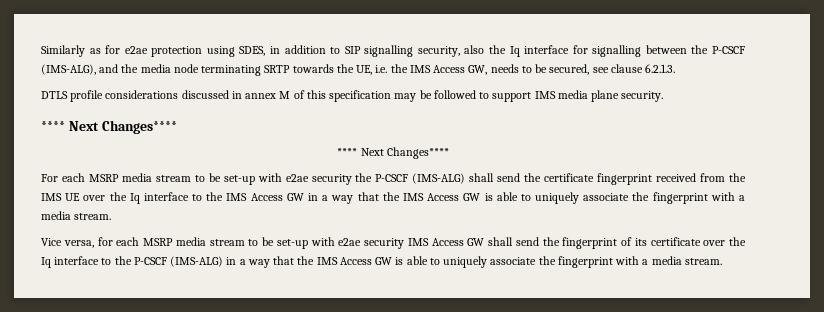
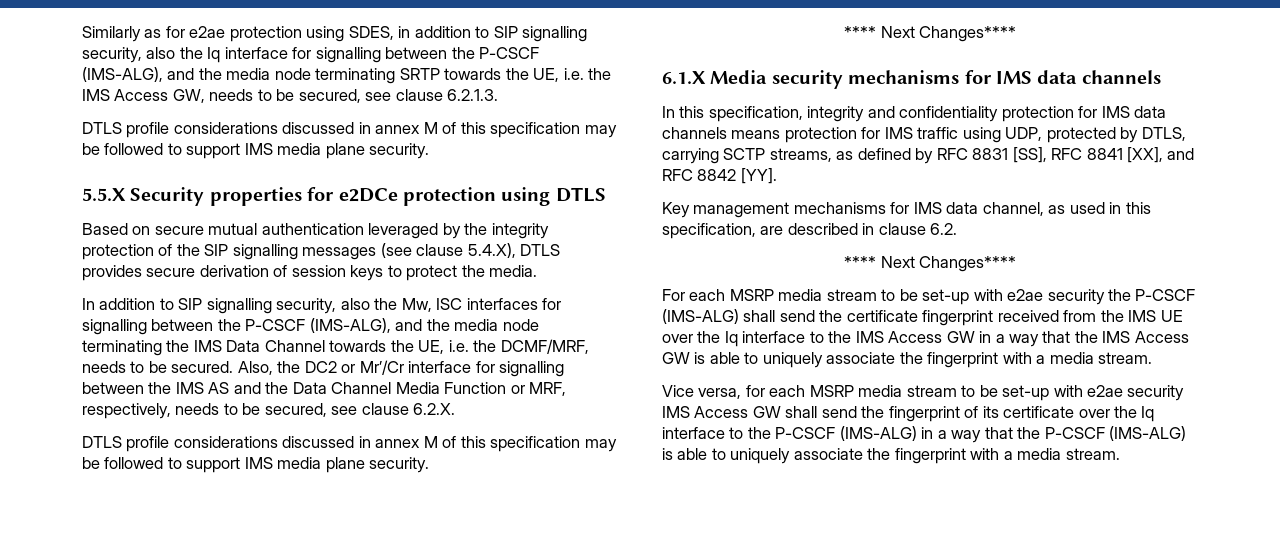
  Similarly as for e2ae protection using SDES, in addition to SIP signalling security, also the Iq interface for signalling between the P-CSCF (IMS-ALG), and the media node terminating SRTP towards the UE, i.e. the IMS Access GW, needs to be secured, see clause 6.2.1.3.
  DTLS profile considerations discussed in annex M of this specification may be followed to support IMS media plane security.
+ 5.5.X Security properties for e2DCe protection using DTLS
+ Based on secure mutual authentication leveraged by the integrity protection of the SIP signalling messages (see clause 5.4.X), DTLS provides secure derivation of session keys to protect the media.
+ In addition to SIP signalling security, also the Mw, ISC interfaces for signalling between the P-CSCF (IMS-ALG), and the media node terminating the IMS Data Channel towards the UE, i.e. the DCMF/MRF, needs to be secured. Also, the DC2 or Mr’/Cr interface for signalling between the IMS AS and the Data Channel Media Function or MRF, respectively, needs to be secured, see clause 6.2.X.
+ DTLS profile considerations discussed in annex M of this specification may be followed to support IMS media plane security.
  **** Next Changes****
+ 6.1.X Media security mechanisms for IMS data channels
+ In this specification, integrity and confidentiality protection for IMS data channels means protection for IMS traffic using UDP, protected by DTLS, carrying SCTP streams, as defined by RFC 8831 [SS], RFC 8841 [XX], and RFC 8842 [YY].
+ Key management mechanisms for IMS data channel, as used in this specification, are described in clause 6.2.
- Vice versa, for each MSRP media stream to be set-up with e2ae security IMS Access GW shall send the fingerprint of its certificate over the Iq interface to the P-CSCF (IMS-ALG) in a way that the IMS Access GW is able to uniquely associate the fingerprint with a media stream.
+ Vice versa, for each MSRP media stream to be set-up with e2ae security IMS Access GW shall send the fingerprint of its certificate over the Iq interface to the P-CSCF (IMS-ALG) in a way that the P-CSCF (IMS-ALG) is able to uniquely associate the fingerprint with a media stream.

